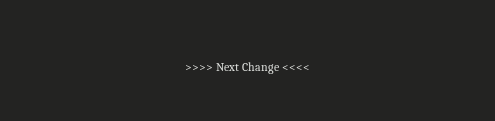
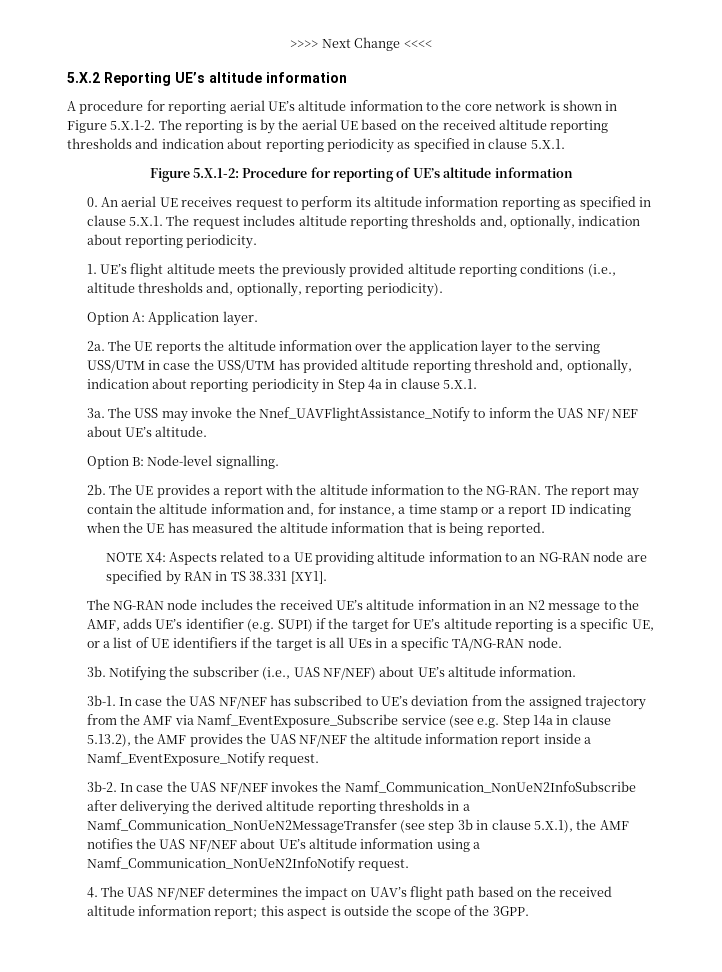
+ 5.X.2 Reporting UE’s altitude information
+ A procedure for reporting aerial UE’s altitude information to the core network is shown in Figure 5.X.1-2. The reporting is by the aerial UE based on the received altitude reporting thresholds and indication about reporting periodicity as specified in clause 5.X.1.
+ Figure 5.X.1-2: Procedure for reporting of UE’s altitude information
+ 0. An aerial UE receives request to perform its altitude information reporting as specified in clause 5.X.1. The request includes altitude reporting thresholds and, optionally, indication about reporting periodicity.
+ 1. UE’s flight altitude meets the previously provided altitude reporting conditions (i.e., altitude thresholds and, optionally, reporting periodicity).
+ Option A: Application layer.
+ 2a. The UE reports the altitude information over the application layer to the serving USS/UTM in case the USS/UTM has provided altitude reporting threshold and, optionally, indication about reporting periodicity in Step 4a in clause 5.X.1.
+ 3a. The USS may invoke the Nnef_UAVFlightAssistance_Notify to inform the UAS NF/ NEF about UE’s altitude.
+ Option B: Node-level signalling.
+ 2b. The UE provides a report with the altitude information to the NG-RAN. The report may contain the altitude information and, for instance, a time stamp or a report ID indicating when the UE has measured the altitude information that is being reported.
+ NOTE X4: Aspects related to a UE providing altitude information to an NG-RAN node are specified by RAN in TS 38.331 [XY1].
+ The NG-RAN node includes the received UE’s altitude information in an N2 message to the AMF, adds UE’s identifier (e.g. SUPI) if the target for UE’s altitude reporting is a specific UE, or a list of UE identifiers if the target is all UEs in a specific TA/NG-RAN node.
+ 3b. Notifying the subscriber (i.e., UAS NF/NEF) about UE’s altitude information.
+ 3b-1. In case the UAS NF/NEF has subscribed to UE’s deviation from the assigned trajectory from the AMF via Namf_EventExposure_Subscribe service (see e.g. Step 14a in clause 5.13.2), the AMF provides the UAS NF/NEF the altitude information report inside a Namf_EventExposure_Notify request.
+ 3b-2. In case the UAS NF/NEF invokes the Namf_Communication_NonUeN2InfoSubscribe after deliverying the derived altitude reporting thresholds in a Namf_Communication_NonUeN2MessageTransfer (see step 3b in clause 5.X.1), the AMF notifies the UAS NF/NEF about UE’s altitude information using a Namf_Communication_NonUeN2InfoNotify request.
+ 4. The UAS NF/NEF determines the impact on UAV’s flight path based on the received altitude information report; this aspect is outside the scope of the 3GPP.

